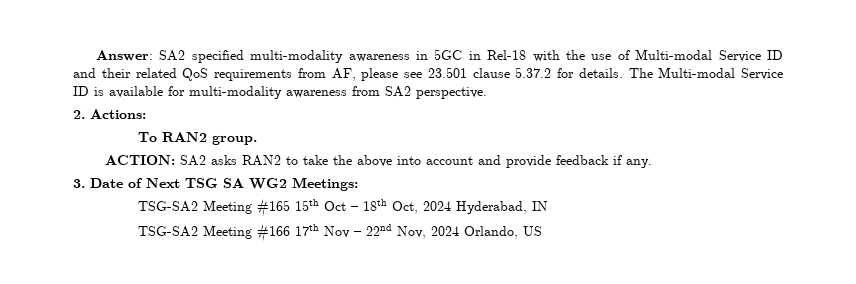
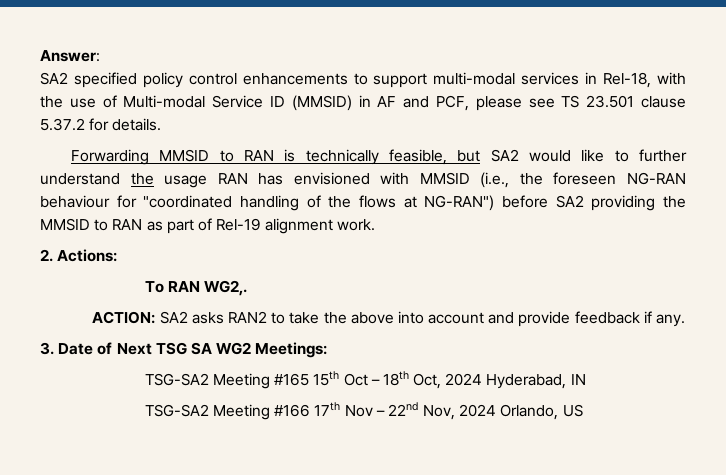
- Answer: SA2 specified multi-modality awareness in 5GC in Rel-18 with the use of Multi-modal Service ID and their related QoS requirements from AF, please see 23.501 clause 5.37.2 for details. The Multi-modal Service ID is available for multi-modality awareness from SA2 perspective.
+ Answer:
+ SA2 specified policy control enhancements to support multi-modal services in Rel-18, with the use of Multi-modal Service ID (MMSID) in AF and PCF, please see TS 23.501 clause 5.37.2 for details.
+ Forwarding MMSID to RAN is technically feasible, but SA2 would like to further understand the usage RAN has envisioned with MMSID (i.e., the foreseen NG-RAN behaviour for "coordinated handling of the flows at NG-RAN") before SA2 providing the MMSID to RAN as part of Rel-19 alignment work.
- To RAN2 group.
+ To RAN WG2,.

